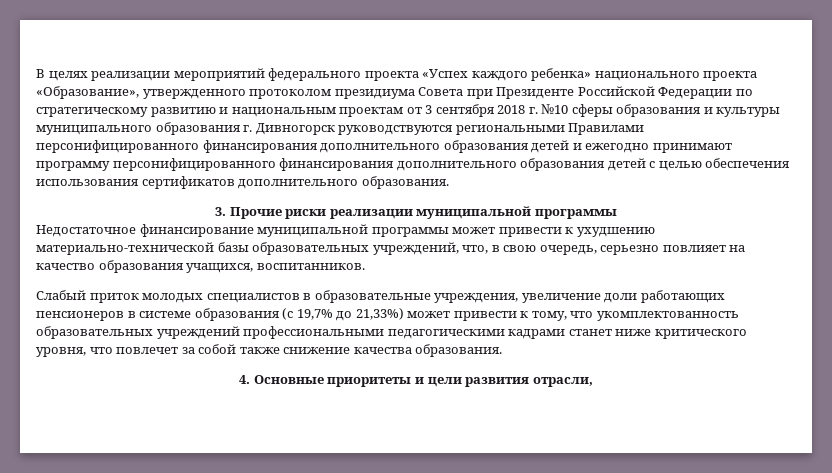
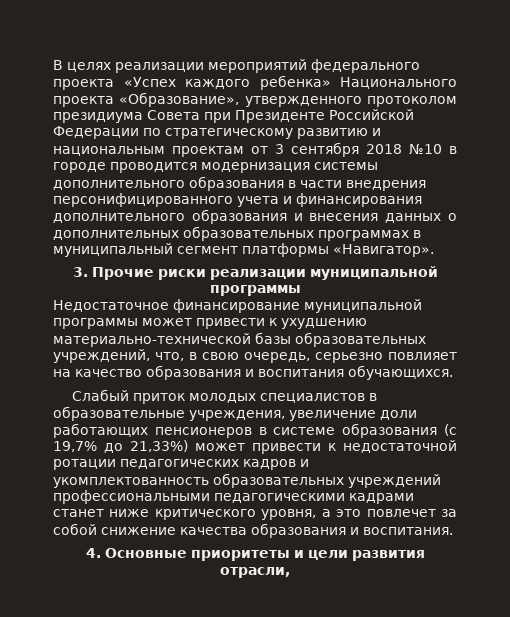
- В целях реализации мероприятий федерального проекта «Успех каждого ребенка» национального проекта «Образование», утвержденного протоколом президиума Совета при Президенте Российской Федерации по стратегическому развитию и национальным проектам от 3 сентября 2018 г. №10 сферы образования и культуры муниципального образования г. Дивногорск руководствуются региональными Правилами персонифицированного финансирования дополнительного образования детей и ежегодно принимают программу персонифицированного финансирования дополнительного образования детей с целью обеспечения использования сертификатов дополнительного образования.
+ В целях реализации мероприятий федерального проекта «Успех каждого ребенка» Национального проекта «Образование», утвержденного протоколом президиума Совета при Президенте Российской Федерации по стратегическому развитию и национальным проектам от 3 сентября 2018 №10 в городе проводится модернизация системы дополнительного образования в части внедрения персонифицированного учета и финансирования дополнительного образования и внесения данных о дополнительных образовательных программах в муниципальный сегмент платформы «Навигатор».
- Недостаточное финансирование муниципальной программы может привести к ухудшению материально-технической базы образовательных учреждений, что, в свою очередь, серьезно повлияет на качество образования учащихся, воспитанников.
+ Недостаточное финансирование муниципальной программы может привести к ухудшению материально-технической базы образовательных учреждений, что, в свою очередь, серьезно повлияет на качество образования и воспитания обучающихся.
- Слабый приток молодых специалистов в образовательные учреждения, увеличение доли работающих пенсионеров в системе образования (с 19,7% до 21,33%) может привести к тому, что укомплектованность образовательных учреждений профессиональными педагогическими кадрами станет ниже критического уровня, что повлечет за собой также снижение качества образования.
+ Слабый приток молодых специалистов в образовательные учреждения, увеличение доли работающих пенсионеров в системе образования (с 19,7% до 21,33%) может привести к недостаточной ротации педагогических кадров и укомплектованность образовательных учреждений профессиональными педагогическими кадрами станет ниже критического уровня, а это повлечет за собой снижение качества образования и воспитания.

